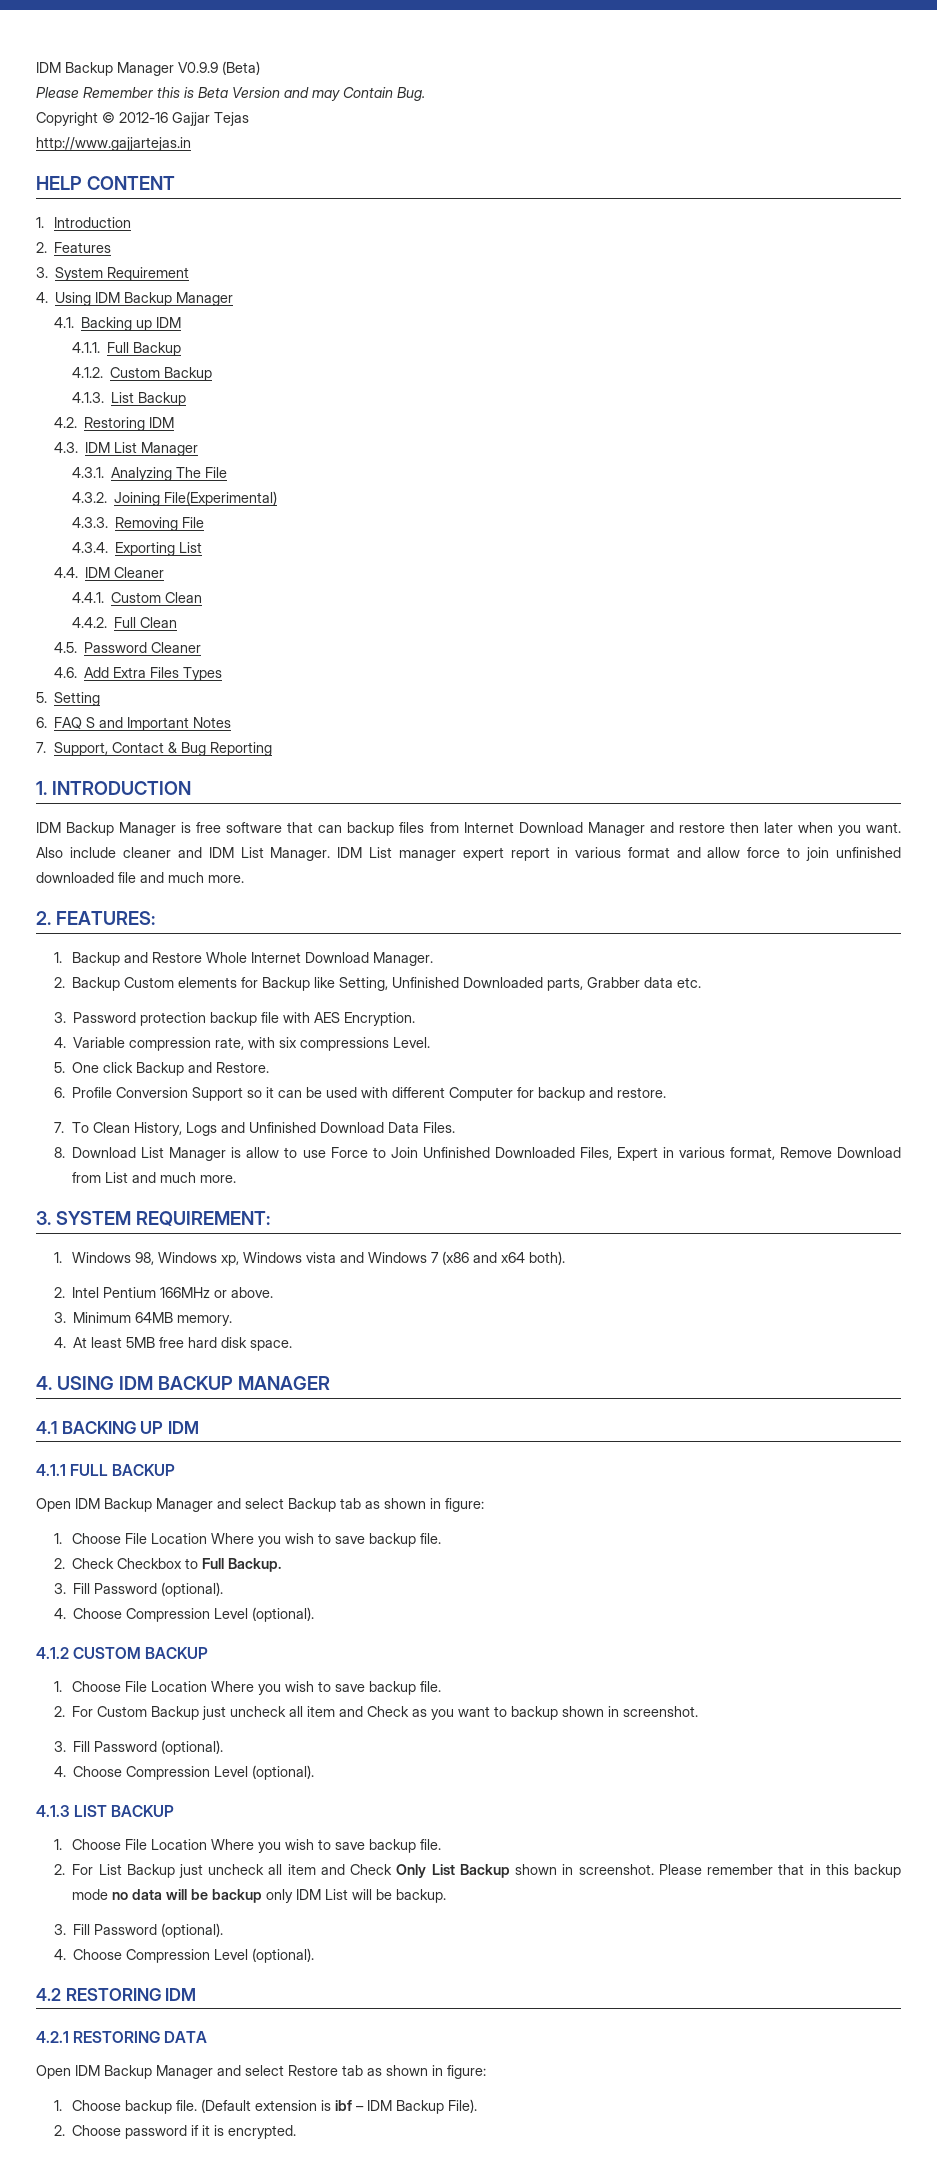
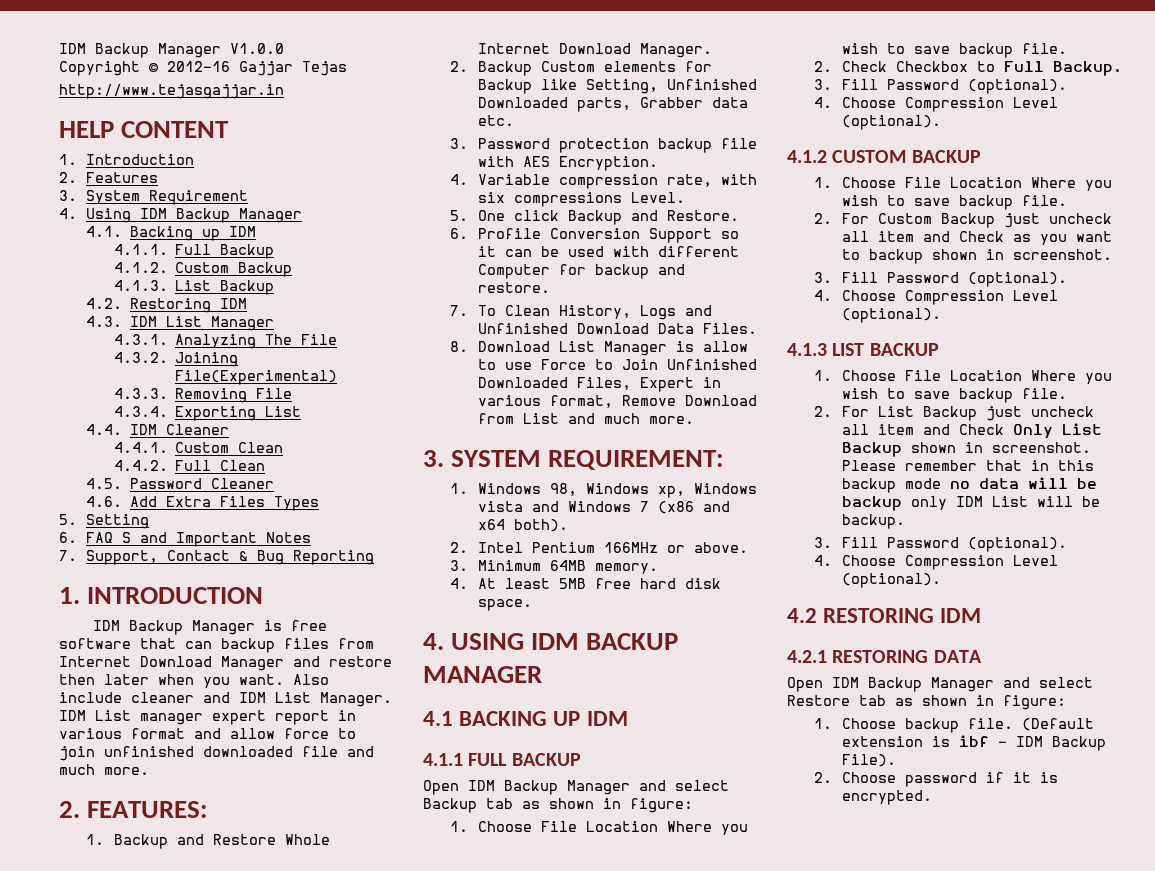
- IDM Backup Manager V0.9.9 (Beta)
- Please Remember this is Beta Version and may Contain Bug.
+ IDM Backup Manager V1.0.0
- http://www.gajjartejas.in
+ http://www.tejasgajjar.in

